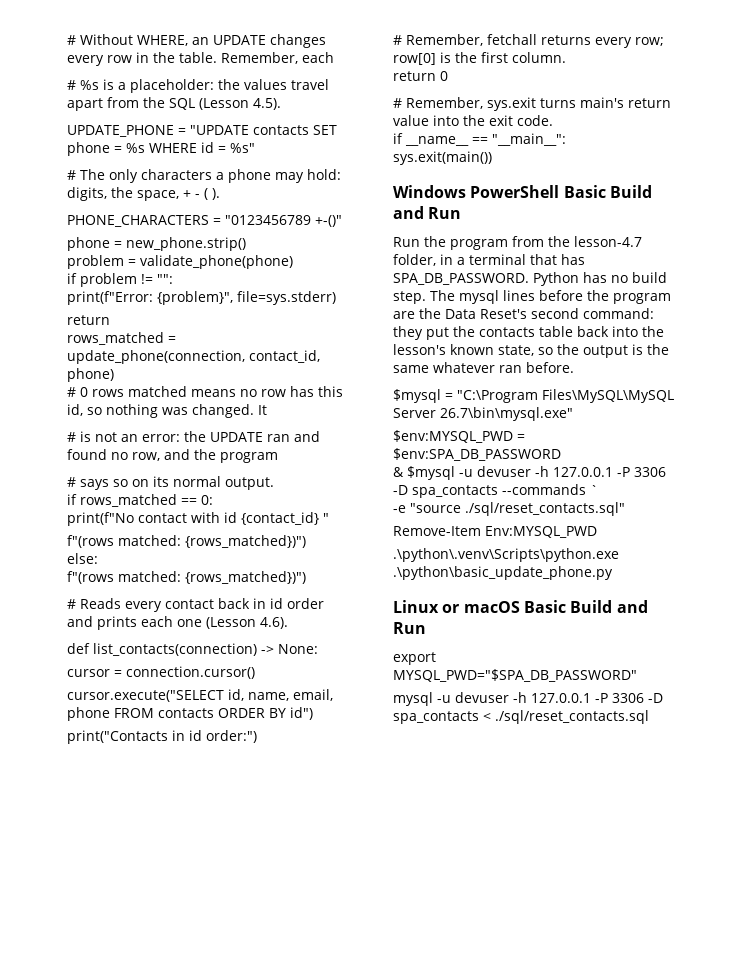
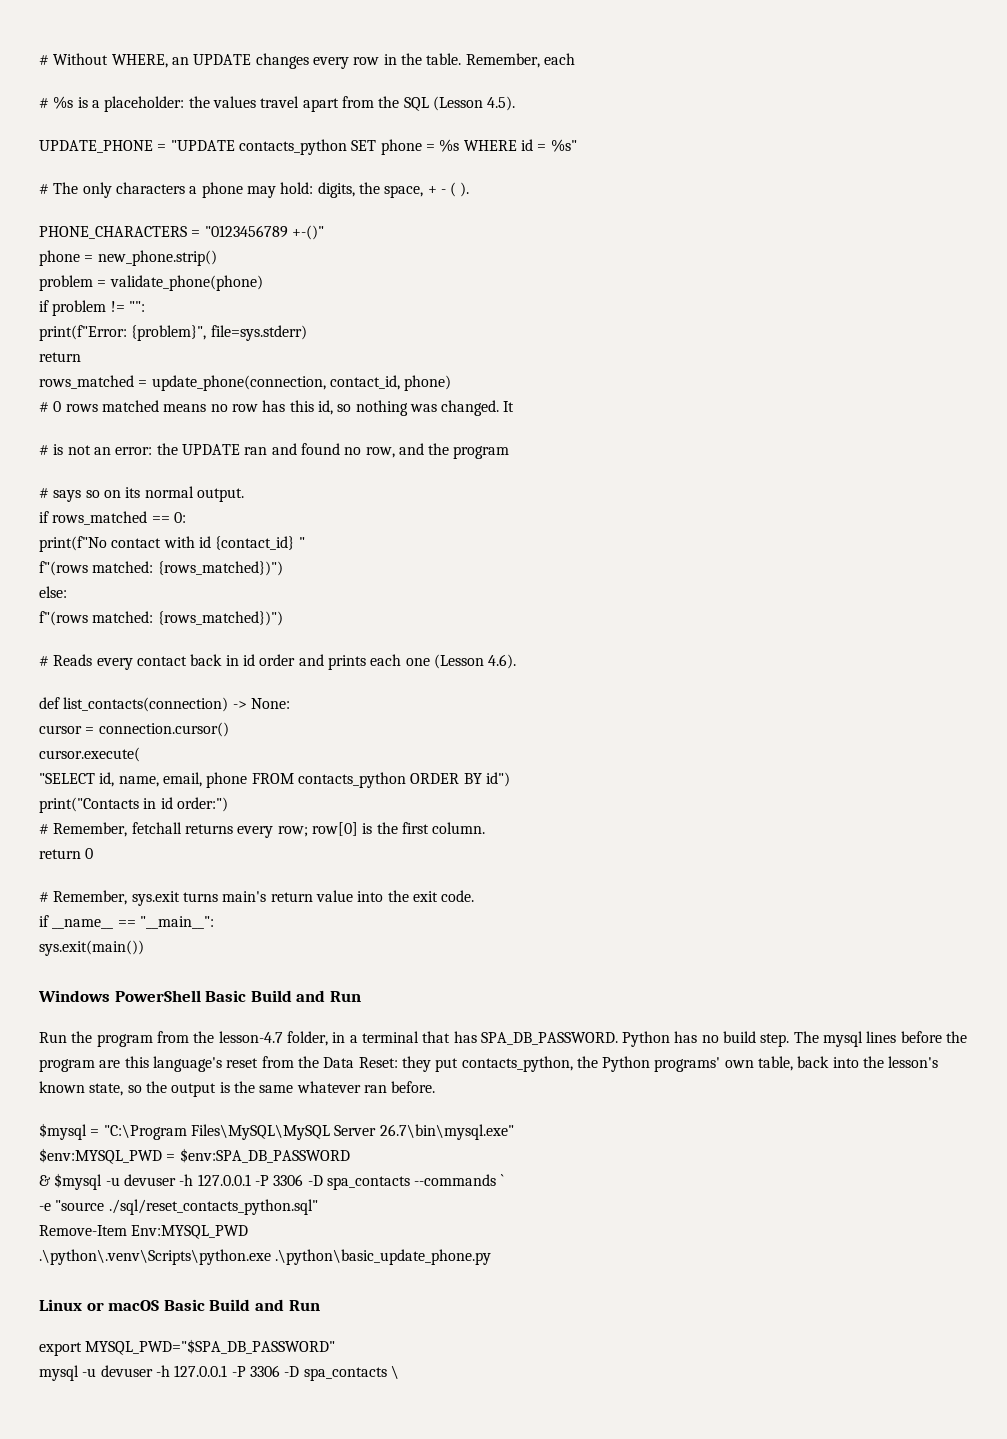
- UPDATE_PHONE = "UPDATE contacts SET phone = %s WHERE id = %s"
+ UPDATE_PHONE = "UPDATE contacts_python SET phone = %s WHERE id = %s"
- cursor.execute("SELECT id, name, email, phone FROM contacts ORDER BY id")
+ cursor.execute(
+ "SELECT id, name, email, phone FROM contacts_python ORDER BY id")
- The mysql lines before the program are the Data Reset's second command: they put the contacts table back into the lesson's known state, so the output is the same whatever ran before.
+ The mysql lines before the program are this language's reset from the Data Reset: they put contacts_python, the Python programs' own table, back into the lesson's known state, so the output is the same whatever ran before.
- -e "source ./sql/reset_contacts.sql"
+ -e "source ./sql/reset_contacts_python.sql"
- mysql -u devuser -h 127.0.0.1 -P 3306 -D spa_contacts < ./sql/reset_contacts.sql
+ mysql -u devuser -h 127.0.0.1 -P 3306 -D spa_contacts \

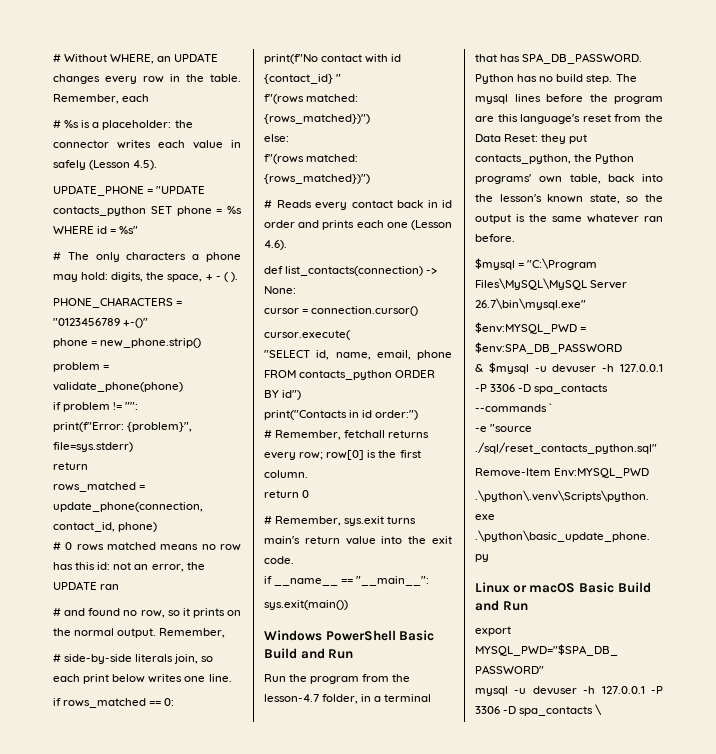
- # %s is a placeholder: the values travel apart from the SQL (Lesson 4.5).
+ # %s is a placeholder: the connector writes each value in safely (Lesson 4.5).
- # 0 rows matched means no row has this id, so nothing was changed. It
- # is not an error: the UPDATE ran and found no row, and the program
- # says so on its normal output.
+ # 0 rows matched means no row has this id: not an error, the UPDATE ran
+ # and found no row, so it prints on the normal output. Remember,
+ # side-by-side literals join, so each print below writes one line.

